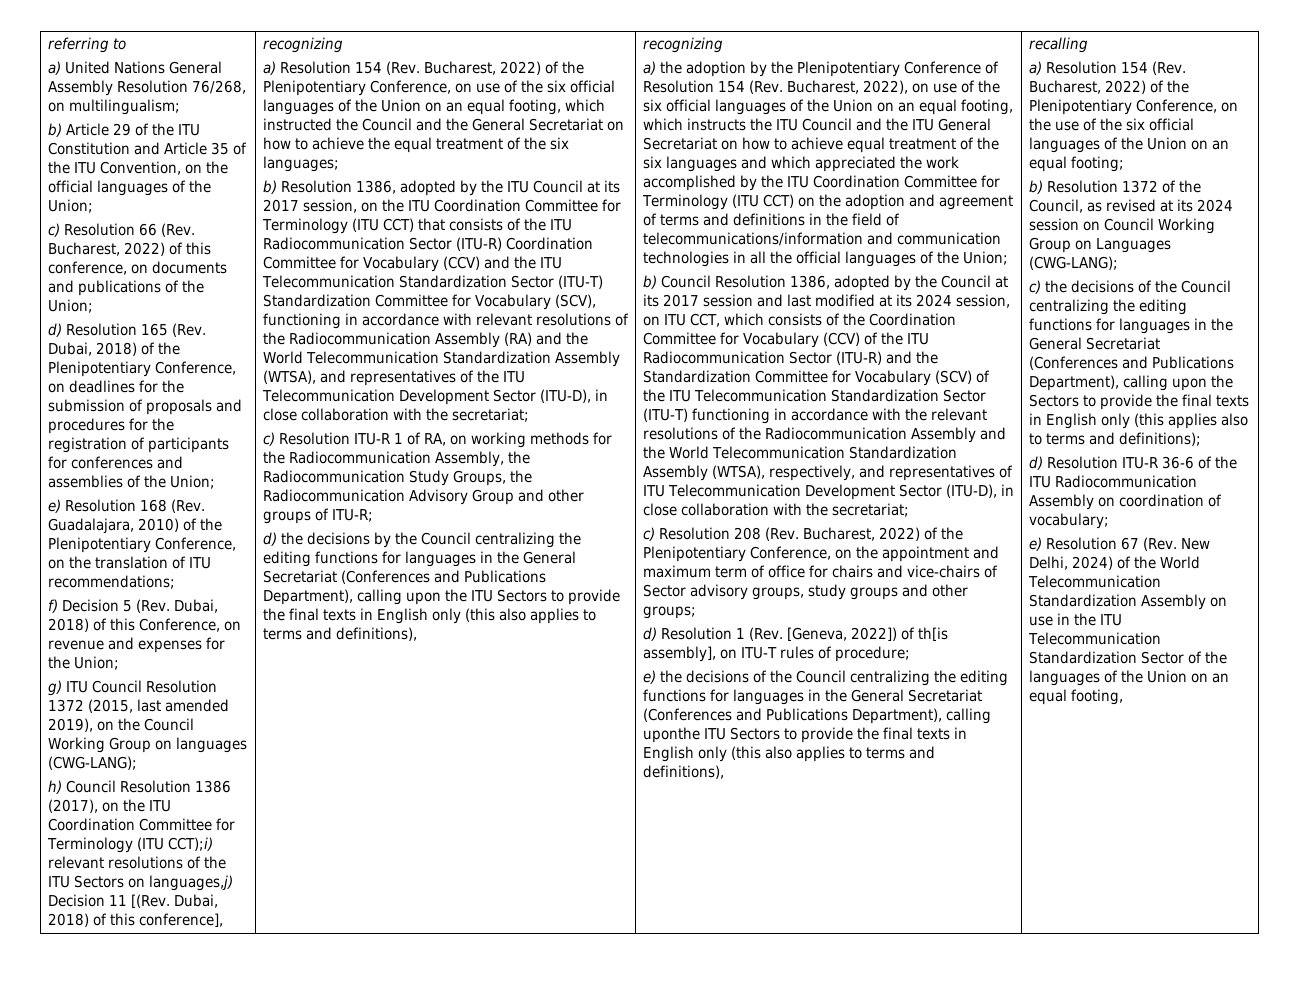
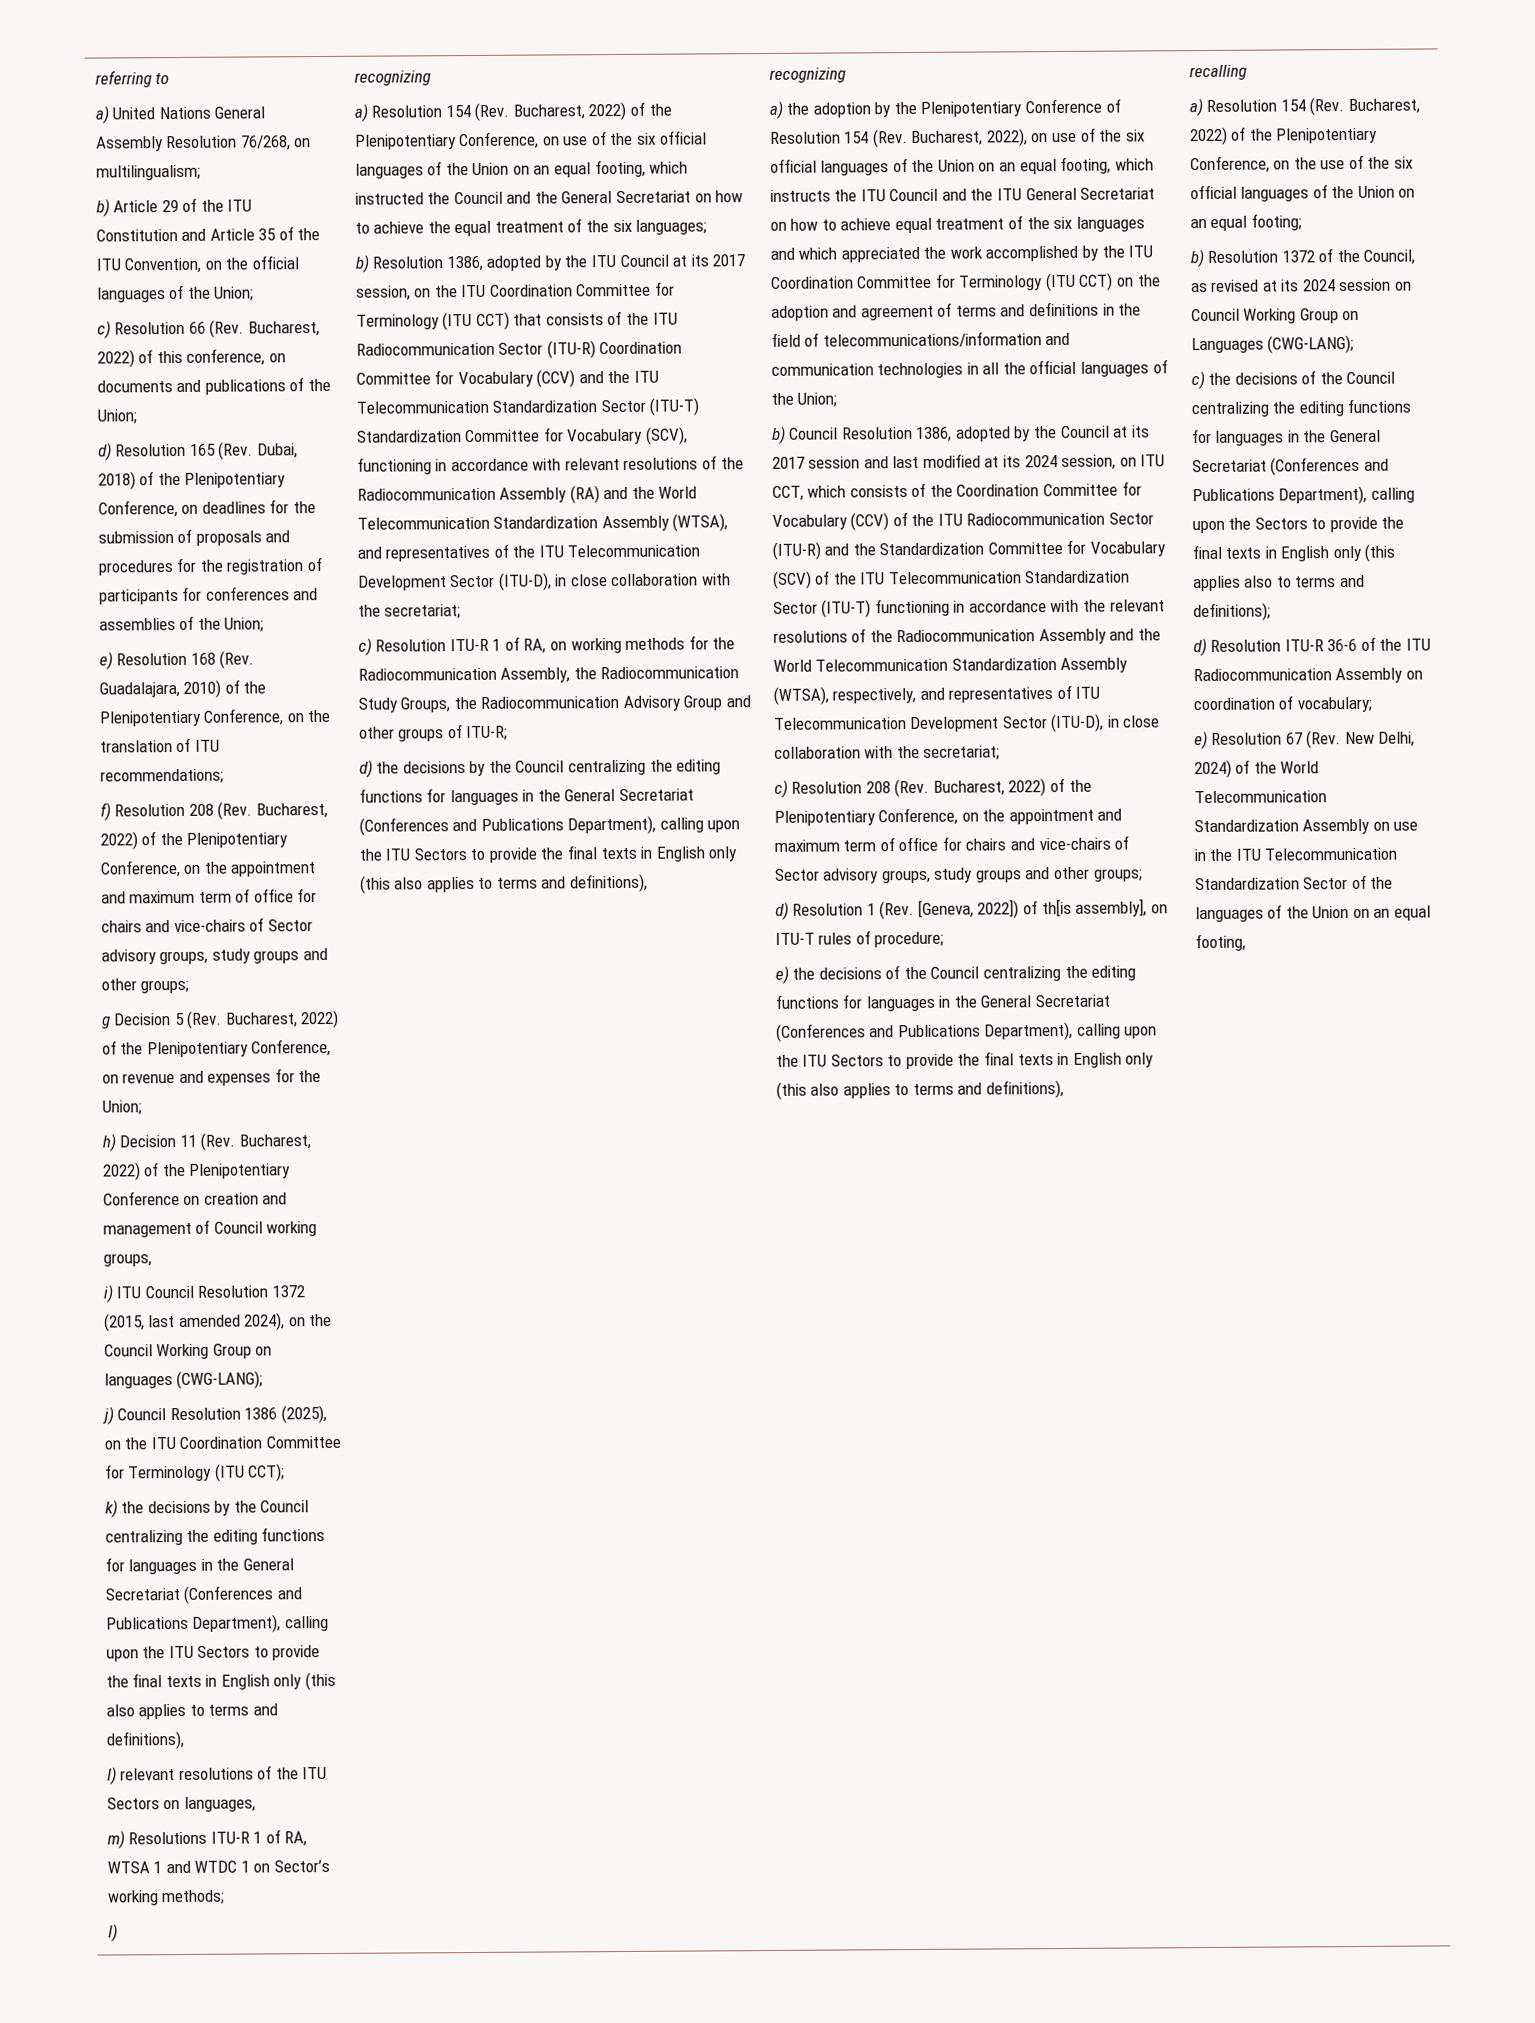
- f) Decision 5 (Rev. Dubai, 2018) of this Conference, on revenue and expenses for the Union;
+ f) Resolution 208 (Rev. Bucharest, 2022) of the Plenipotentiary Conference, on the appointment and maximum term of office for chairs and vice-chairs of Sector advisory groups, study groups and other groups;
+ g Decision 5 (Rev. Bucharest, 2022) of the Plenipotentiary Conference, on revenue and expenses for the Union;
- g) ITU Council Resolution 1372 (2015, last amended 2019), on the Council Working Group on languages (CWG-LANG);
+ h) Decision 11 (Rev. Bucharest, 2022) of the Plenipotentiary Conference on creation and management of Council working groups,
+ i) ITU Council Resolution 1372 (2015, last amended 2024), on the Council Working Group on languages (CWG-LANG);
- h) Council Resolution 1386 (2017), on the ITU Coordination Committee for Terminology (ITU CCT);i) relevant resolutions of the ITU Sectors on languages,j) Decision 11 [(Rev. Dubai, 2018) of this conference],
+ j) Council Resolution 1386 (2025), on the ITU Coordination Committee for Terminology (ITU CCT);
+ k) the decisions by the Council centralizing the editing functions for languages in the General Secretariat (Conferences and Publications Department), calling upon the ITU Sectors to provide the final texts in English only (this also applies to terms and definitions),
+ l) relevant resolutions of the ITU Sectors on languages,
+ m) Resolutions ITU-R 1 of RA, WTSA 1 and WTDC 1 on Sector’s working methods;
+ l)
- e) the decisions of the Council centralizing the editing functions for languages in the General Secretariat (Conferences and Publications Department), calling uponthe ITU Sectors to provide the final texts in English only (this also applies to terms and definitions),
+ e) the decisions of the Council centralizing the editing functions for languages in the General Secretariat (Conferences and Publications Department), calling upon the ITU Sectors to provide the final texts in English only (this also applies to terms and definitions),

